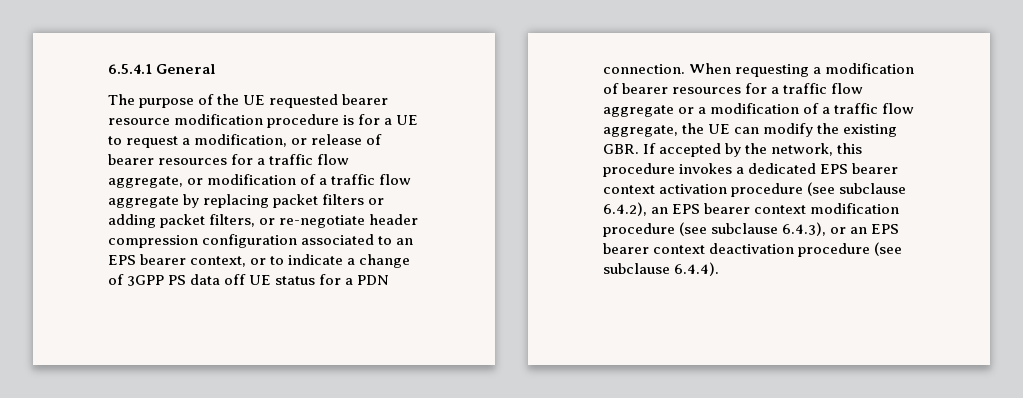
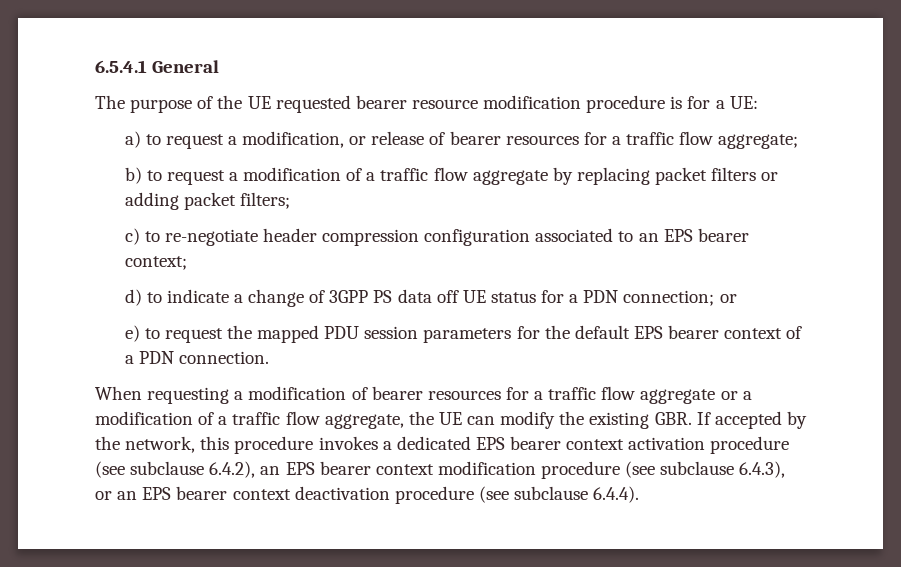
- The purpose of the UE requested bearer resource modification procedure is for a UE to request a modification, or release of bearer resources for a traffic flow aggregate, or modification of a traffic flow aggregate by replacing packet filters or adding packet filters, or re-negotiate header compression configuration associated to an EPS bearer context, or to indicate a change of 3GPP PS data off UE status for a PDN connection. When requesting a modification of bearer resources for a traffic flow aggregate or a modification of a traffic flow aggregate, the UE can modify the existing GBR. If accepted by the network, this procedure invokes a dedicated EPS bearer context activation procedure (see subclause 6.4.2), an EPS bearer context modification procedure (see subclause 6.4.3), or an EPS bearer context deactivation procedure (see subclause 6.4.4).
+ The purpose of the UE requested bearer resource modification procedure is for a UE:
+ a) to request a modification, or release of bearer resources for a traffic flow aggregate;
+ b) to request a modification of a traffic flow aggregate by replacing packet filters or adding packet filters;
+ c) to re-negotiate header compression configuration associated to an EPS bearer context;
+ d) to indicate a change of 3GPP PS data off UE status for a PDN connection; or
+ e) to request the mapped PDU session parameters for the default EPS bearer context of a PDN connection.
+ When requesting a modification of bearer resources for a traffic flow aggregate or a modification of a traffic flow aggregate, the UE can modify the existing GBR. If accepted by the network, this procedure invokes a dedicated EPS bearer context activation procedure (see subclause 6.4.2), an EPS bearer context modification procedure (see subclause 6.4.3), or an EPS bearer context deactivation procedure (see subclause 6.4.4).

